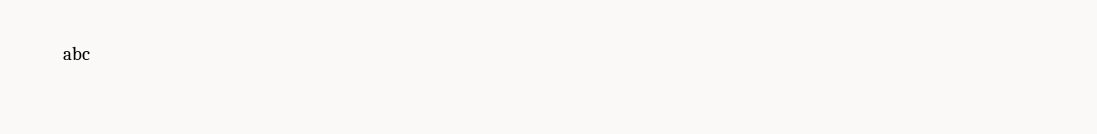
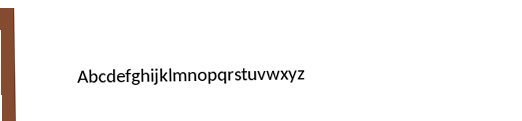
- abc
+ Abcdefghijklmnopqrstuvwxyz

